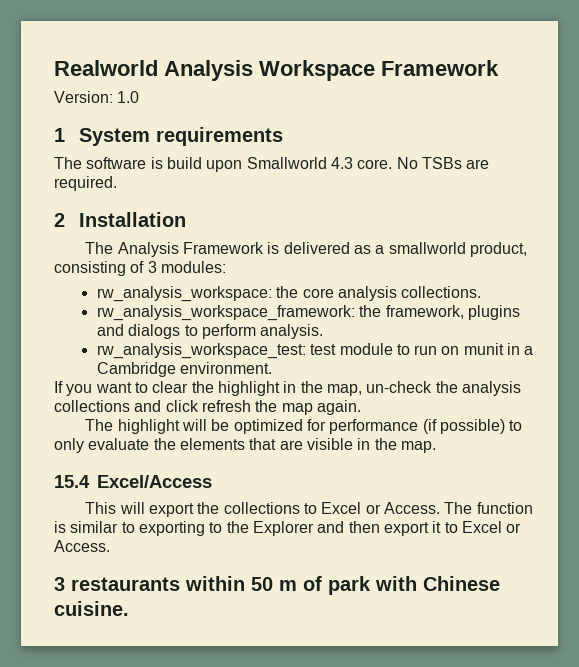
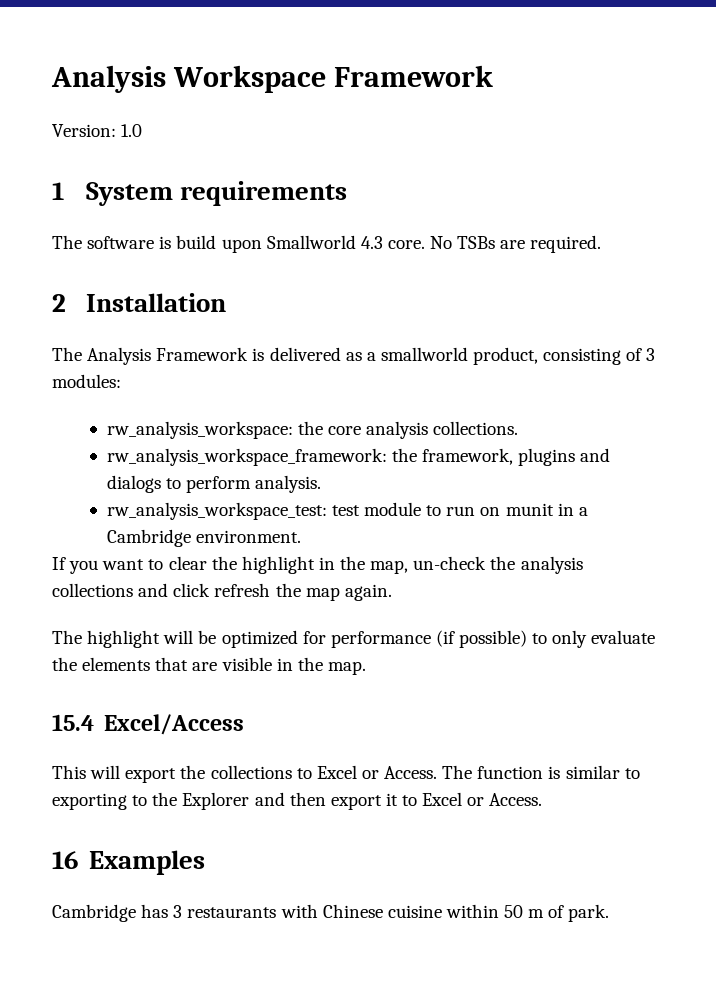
- Realworld Analysis Workspace Framework
+ Analysis Workspace Framework
- 3 restaurants within 50 m of park with Chinese cuisine.
+ 16 Examples
+ Cambridge has 3 restaurants with Chinese cuisine within 50 m of park.

